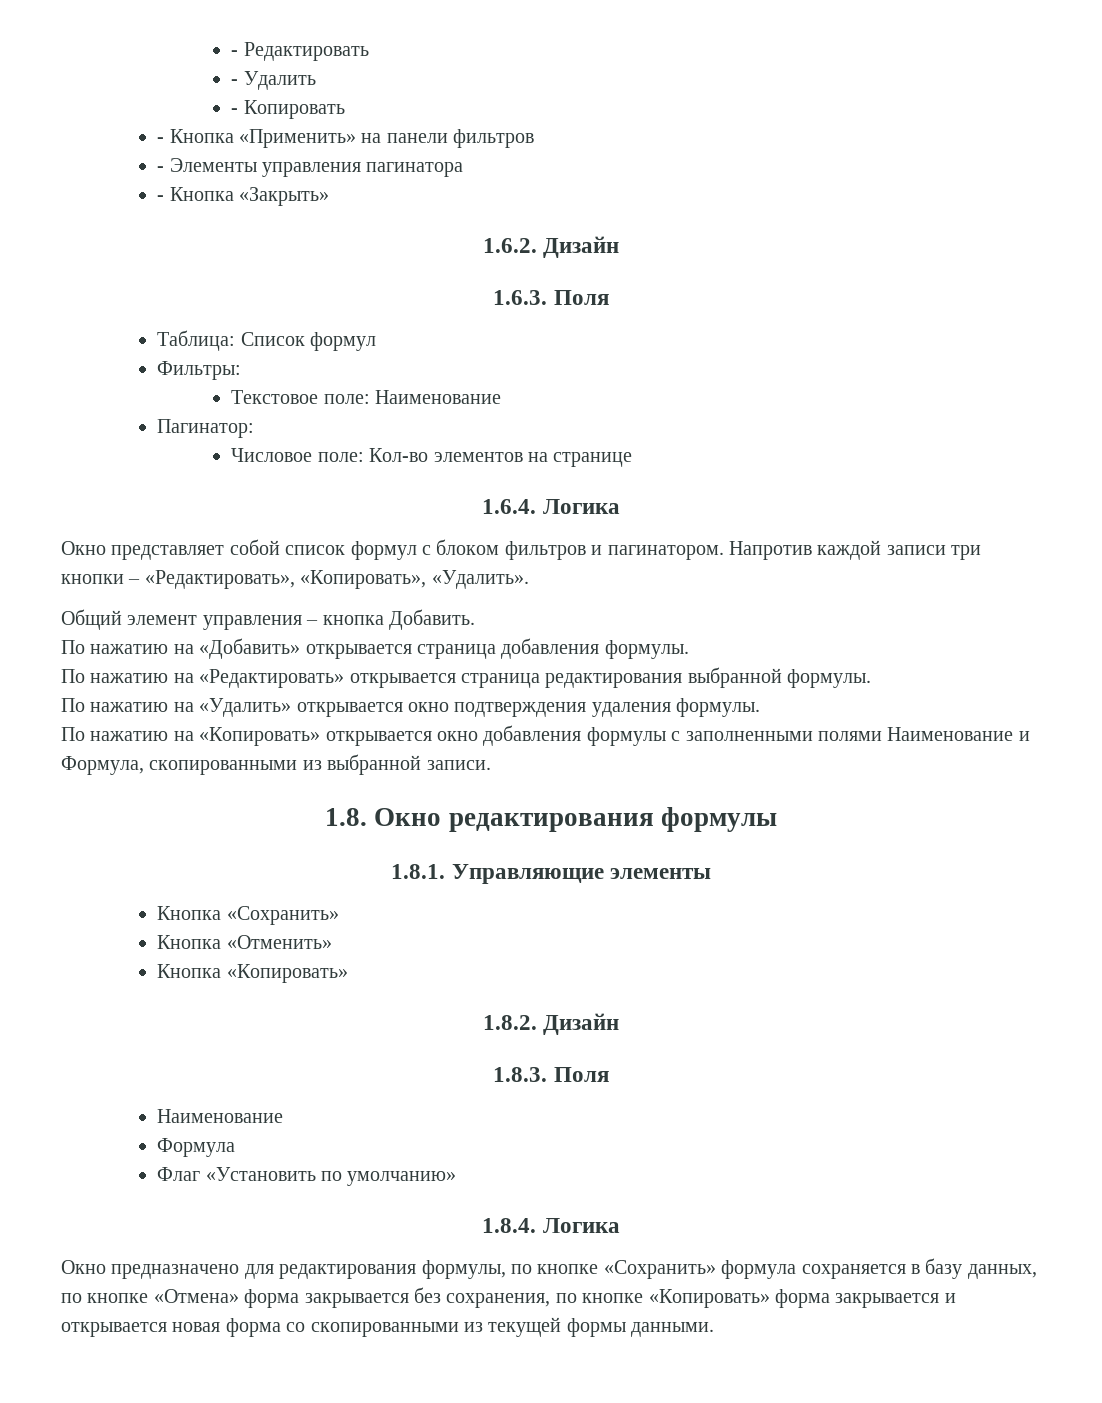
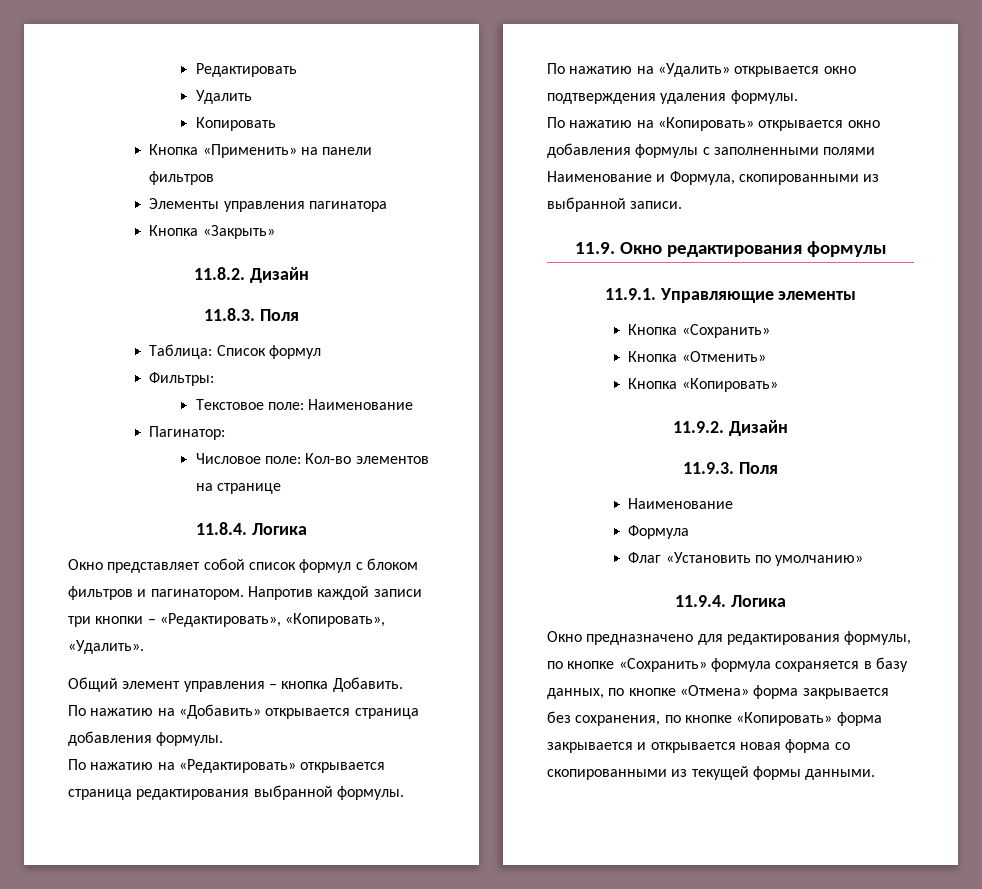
- - Редактировать
+ Редактировать
- - Удалить
+ Удалить
- - Копировать
+ Копировать
- - Кнопка «Применить» на панели фильтров
+ Кнопка «Применить» на панели фильтров
- - Элементы управления пагинатора
+ Элементы управления пагинатора
- - Кнопка «Закрыть»
+ Кнопка «Закрыть»
- 1.6.2. Дизайн
- 1.6.3. Поля
+ 11.8.2. Дизайн
+ 11.8.3. Поля
- 1.6.4. Логика
+ 11.8.4. Логика
- 1.8. Окно редактирования формулы
+ 11.9. Окно редактирования формулы
- 1.8.1. Управляющие элементы
+ 11.9.1. Управляющие элементы
- 1.8.2. Дизайн
- 1.8.3. Поля
+ 11.9.2. Дизайн
+ 11.9.3. Поля
- 1.8.4. Логика
+ 11.9.4. Логика

